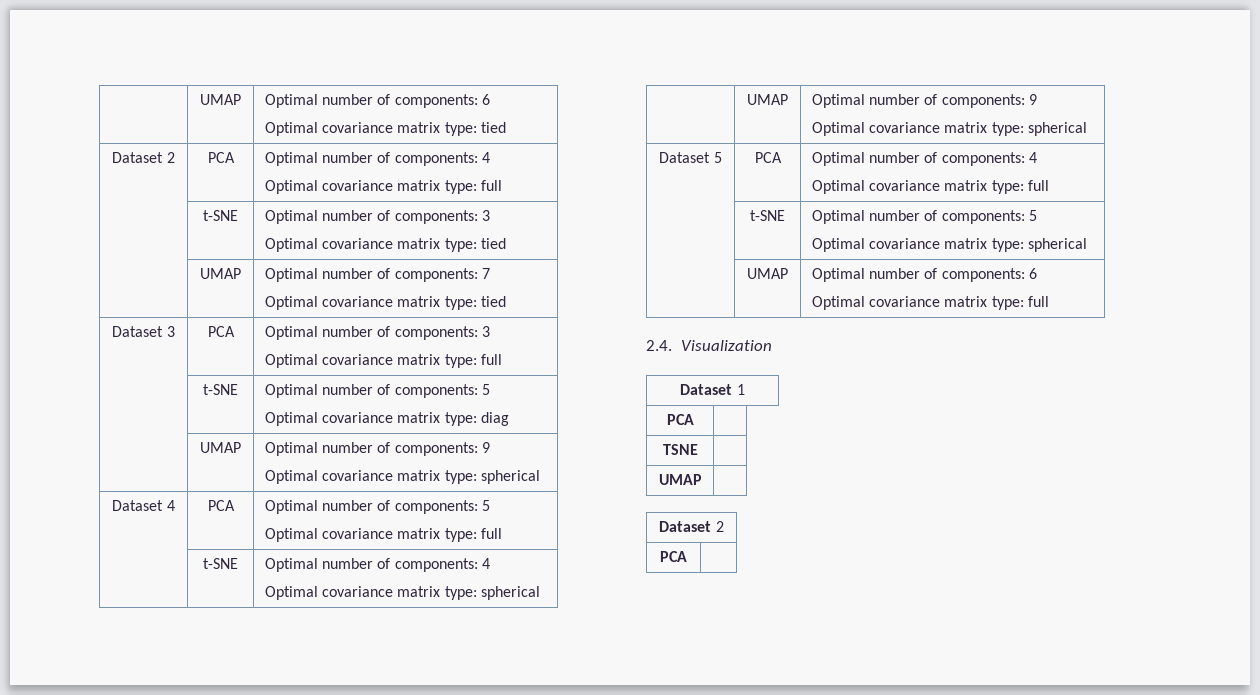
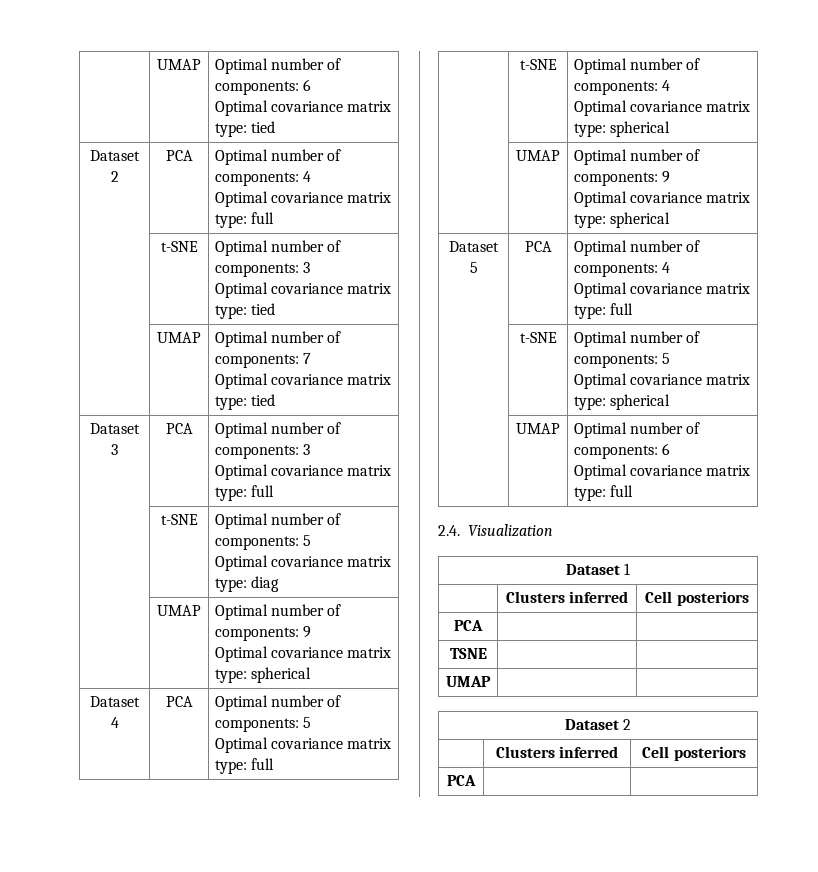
  Dataset 1
- PCA |
+ | Clusters inferred | Cell posteriors
+ PCA | |
- TSNE |
- UMAP |
+ TSNE | |
+ UMAP | |
  Dataset 2
- PCA |
+ | Clusters inferred | Cell posteriors
+ PCA | |

